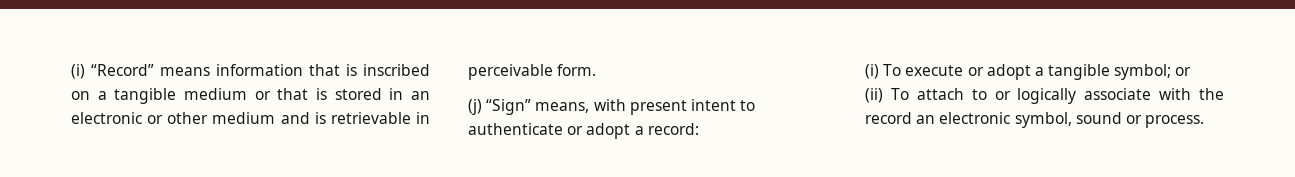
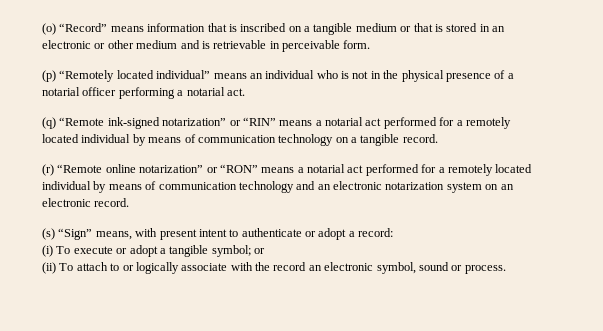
- (i) “Record” means information that is inscribed on a tangible medium or that is stored in an electronic or other medium and is retrievable in perceivable form.
+ (o) “Record” means information that is inscribed on a tangible medium or that is stored in an electronic or other medium and is retrievable in perceivable form.
- (j) “Sign” means, with present intent to authenticate or adopt a record:
+ (p) “Remotely located individual” means an individual who is not in the physical presence of a notarial officer performing a notarial act.
+ (q) “Remote ink-signed notarization” or “RIN” means a notarial act performed for a remotely located individual by means of communication technology on a tangible record.
+ (r) “Remote online notarization” or “RON” means a notarial act performed for a remotely located individual by means of communication technology and an electronic notarization system on an electronic record.
+ (s) “Sign” means, with present intent to authenticate or adopt a record:

